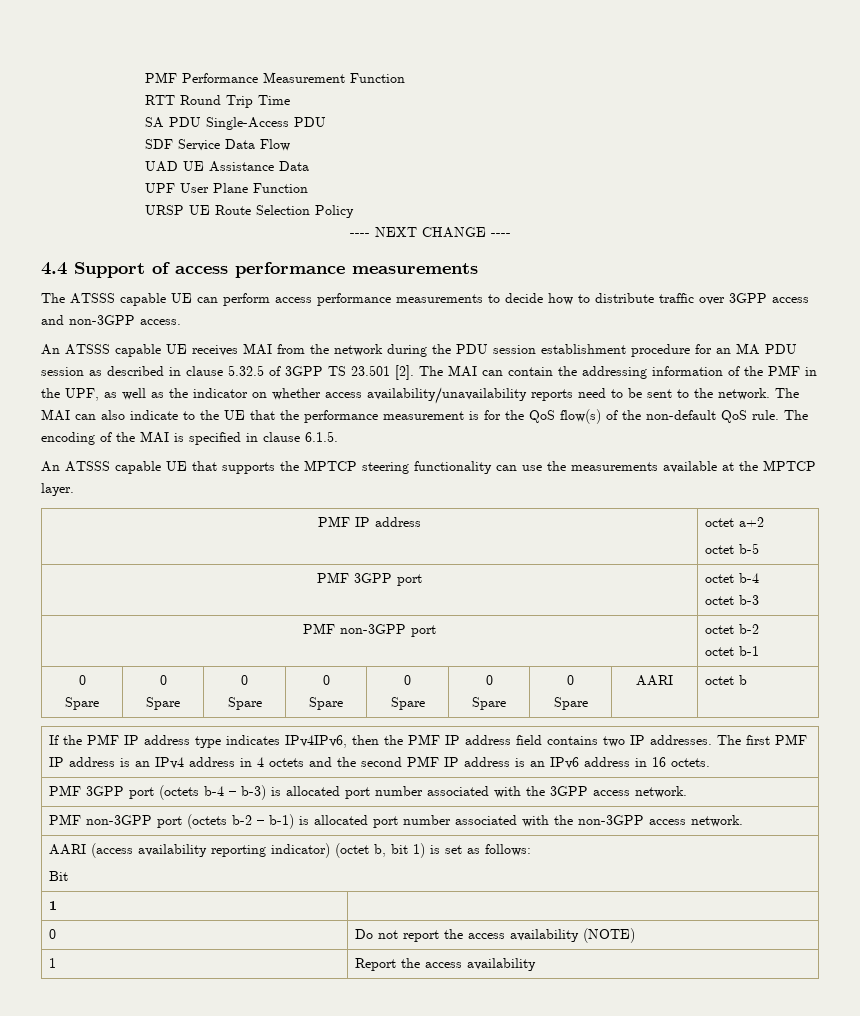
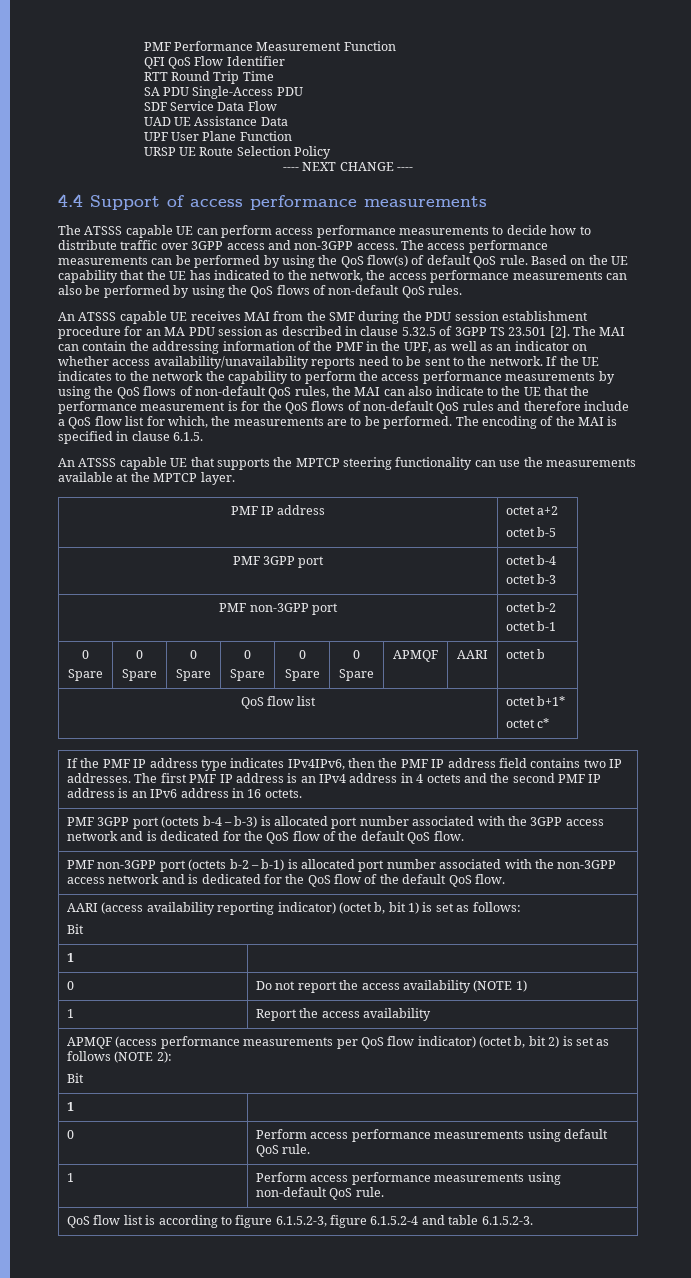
+ QFI QoS Flow Identifier
+ The access performance measurements can be performed by using the QoS flow(s) of default QoS rule. Based on the UE capability that the UE has indicated to the network, the access performance measurements can also be performed by using the QoS flows of non-default QoS rules.
- An ATSSS capable UE receives MAI from the network during the PDU session establishment procedure for an MA PDU session as described in clause 5.32.5 of 3GPP TS 23.501 [2].
+ An ATSSS capable UE receives MAI from the SMF during the PDU session establishment procedure for an MA PDU session as described in clause 5.32.5 of 3GPP TS 23.501 [2].
- The MAI can contain the addressing information of the PMF in the UPF, as well as the indicator on whether access availability/unavailability reports need to be sent to the network.
+ The MAI can contain the addressing information of the PMF in the UPF, as well as an indicator on whether access availability/unavailability reports need to be sent to the network.
- The MAI can also indicate to the UE that the performance measurement is for the QoS flow(s) of the non-default QoS rule.
+ If the UE indicates to the network the capability to perform the access performance measurements by using the QoS flows of non-default QoS rules, the MAI can also indicate to the UE that the performance measurement is for the QoS flows of non-default QoS rules and therefore include a QoS flow list for which, the measurements are to be performed.
  PMF non-3GPP port | octet b-2
  octet b-1
  0
  Spare | 0
  Spare | 0
  Spare | 0
  Spare | 0
  Spare | 0
- Spare | 0
- Spare | AARI | octet b
+ Spare | APMQF | AARI | octet b
+ QoS flow list | octet b+1*
+ octet c*
- PMF 3GPP port (octets b-4 – b-3) is allocated port number associated with the 3GPP access network.
+ PMF 3GPP port (octets b-4 – b-3) is allocated port number associated with the 3GPP access network and is dedicated for the QoS flow of the default QoS flow.
- PMF non-3GPP port (octets b-2 – b-1) is allocated port number associated with the non-3GPP access network.
+ PMF non-3GPP port (octets b-2 – b-1) is allocated port number associated with the non-3GPP access network and is dedicated for the QoS flow of the default QoS flow.
- 0 | Do not report the access availability (NOTE)
+ 0 | Do not report the access availability (NOTE 1)
+ APMQF (access performance measurements per QoS flow indicator) (octet b, bit 2) is set as follows (NOTE 2):
+ Bit
+ 1 |
+ 0 | Perform access performance measurements using default QoS rule.
+ 1 | Perform access performance measurements using non-default QoS rule.
+ QoS flow list is according to figure 6.1.5.2-3, figure 6.1.5.2-4 and table 6.1.5.2-3.

